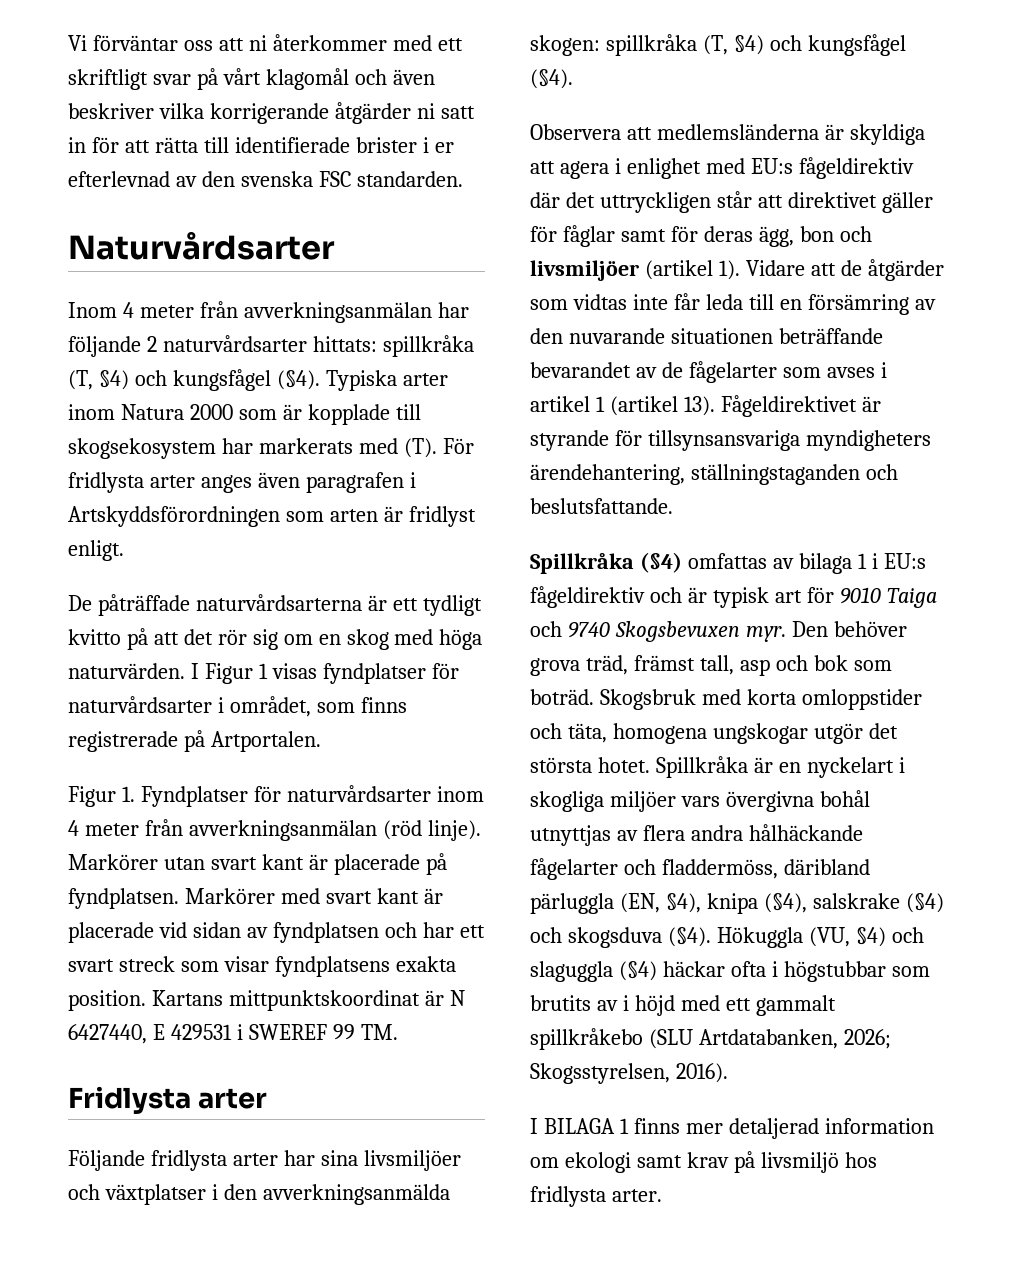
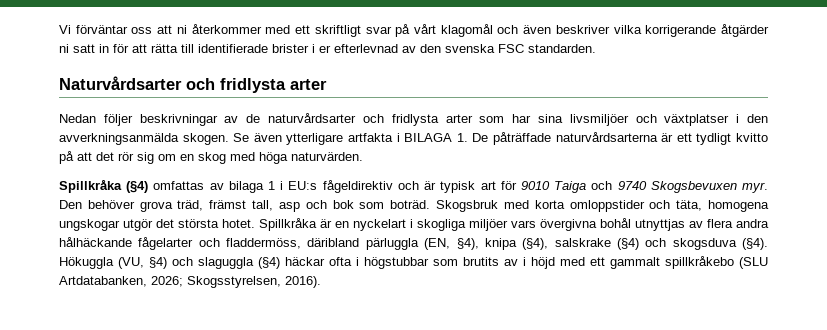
- Naturvårdsarter
- Inom 4 meter från avverkningsanmälan har följande 2 naturvårdsarter hittats: spillkråka (T, §4) och kungsfågel (§4). Typiska arter inom Natura 2000 som är kopplade till skogsekosystem har markerats med (T). För fridlysta arter anges även paragrafen i Artskyddsförordningen som arten är fridlyst enligt.
- De påträffade naturvårdsarterna är ett tydligt kvitto på att det rör sig om en skog med höga naturvärden. I Figur 1 visas fyndplatser för naturvårdsarter i området, som finns registrerade på Artportalen.
- Figur 1. Fyndplatser för naturvårdsarter inom 4 meter från avverkningsanmälan (röd linje). Markörer utan svart kant är placerade på fyndplatsen. Markörer med svart kant är placerade vid sidan av fyndplatsen och har ett svart streck som visar fyndplatsens exakta position. Kartans mittpunktskoordinat är N 6427440, E 429531 i SWEREF 99 TM.
- Fridlysta arter
- Följande fridlysta arter har sina livsmiljöer och växtplatser i den avverkningsanmälda skogen: spillkråka (T, §4) och kungsfågel (§4).
- Observera att medlemsländerna är skyldiga att agera i enlighet med EU:s fågeldirektiv där det uttryckligen står att direktivet gäller för fåglar samt för deras ägg, bon och livsmiljöer (artikel 1). Vidare att de åtgärder som vidtas inte får leda till en försämring av den nuvarande situationen beträffande bevarandet av de fågelarter som avses i artikel 1 (artikel 13). Fågeldirektivet är styrande för tillsynsansvariga myndigheters ärendehantering, ställningstaganden och beslutsfattande.
+ Naturvårdsarter och fridlysta arter
+ Nedan följer beskrivningar av de naturvårdsarter och fridlysta arter som har sina livsmiljöer och växtplatser i den avverkningsanmälda skogen. Se även ytterligare artfakta i BILAGA 1. De påträffade naturvårdsarterna är ett tydligt kvitto på att det rör sig om en skog med höga naturvärden.
- I BILAGA 1 finns mer detaljerad information om ekologi samt krav på livsmiljö hos fridlysta arter.

